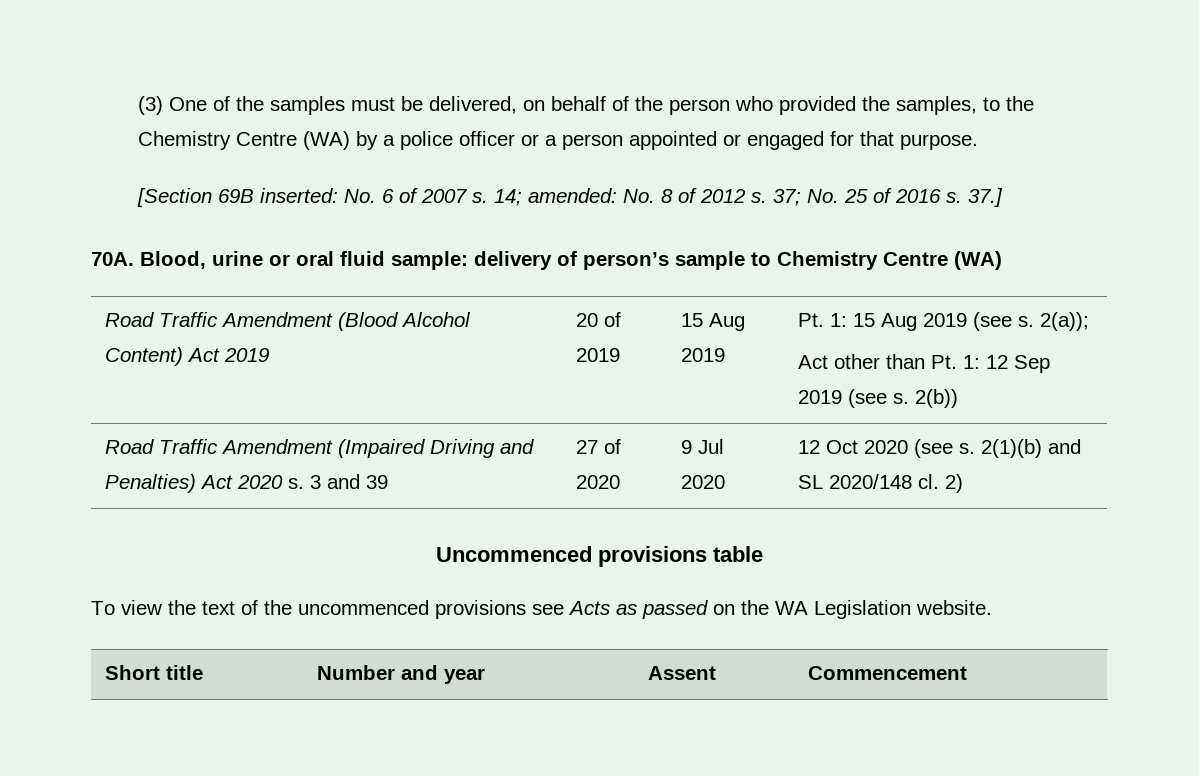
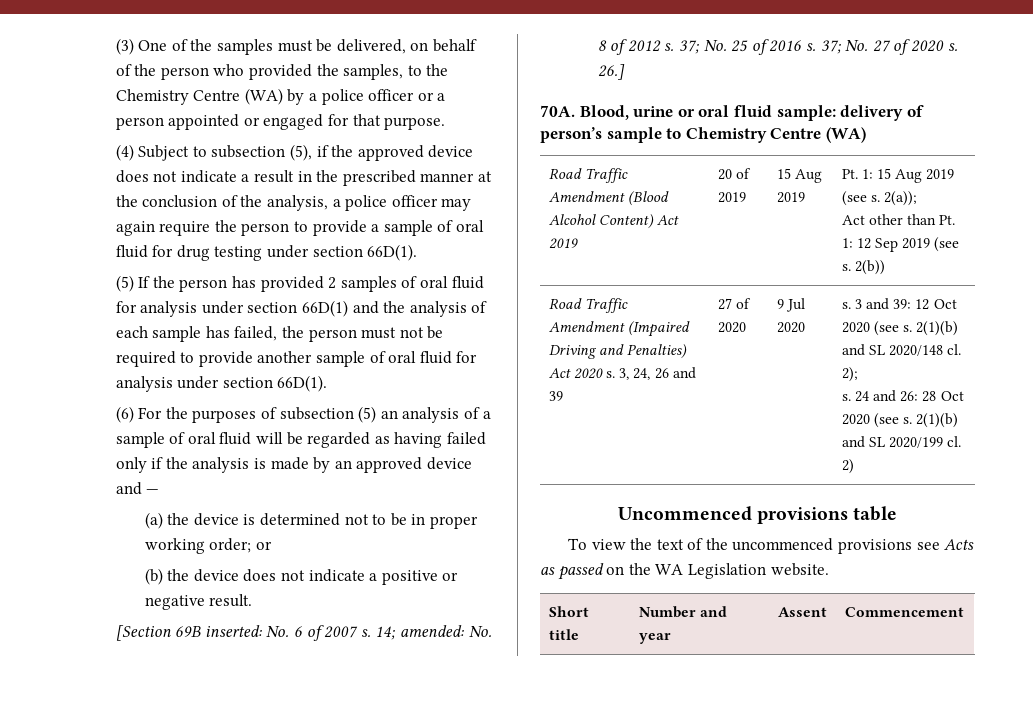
+ (4) Subject to subsection (5), if the approved device does not indicate a result in the prescribed manner at the conclusion of the analysis, a police officer may again require the person to provide a sample of oral fluid for drug testing under section 66D(1).
+ (5) If the person has provided 2 samples of oral fluid for analysis under section 66D(1) and the analysis of each sample has failed, the person must not be required to provide another sample of oral fluid for analysis under section 66D(1).
+ (6) For the purposes of subsection (5) an analysis of a sample of oral fluid will be regarded as having failed only if the analysis is made by an approved device and —
+ (a) the device is determined not to be in proper working order; or
+ (b) the device does not indicate a positive or negative result.
- 37.]
+ 37; No. 27 of 2020 s. 26.]
- 3 and 39
+ 3, 24, 26 and 39
- 12 Oct 2020 (see s.
+ s. 3 and 39: 12 Oct 2020 (see s.
+ 2);
+ s. 24 and 26: 28 Oct 2020 (see s. 2(1)(b) and SL 2020/199 cl.

